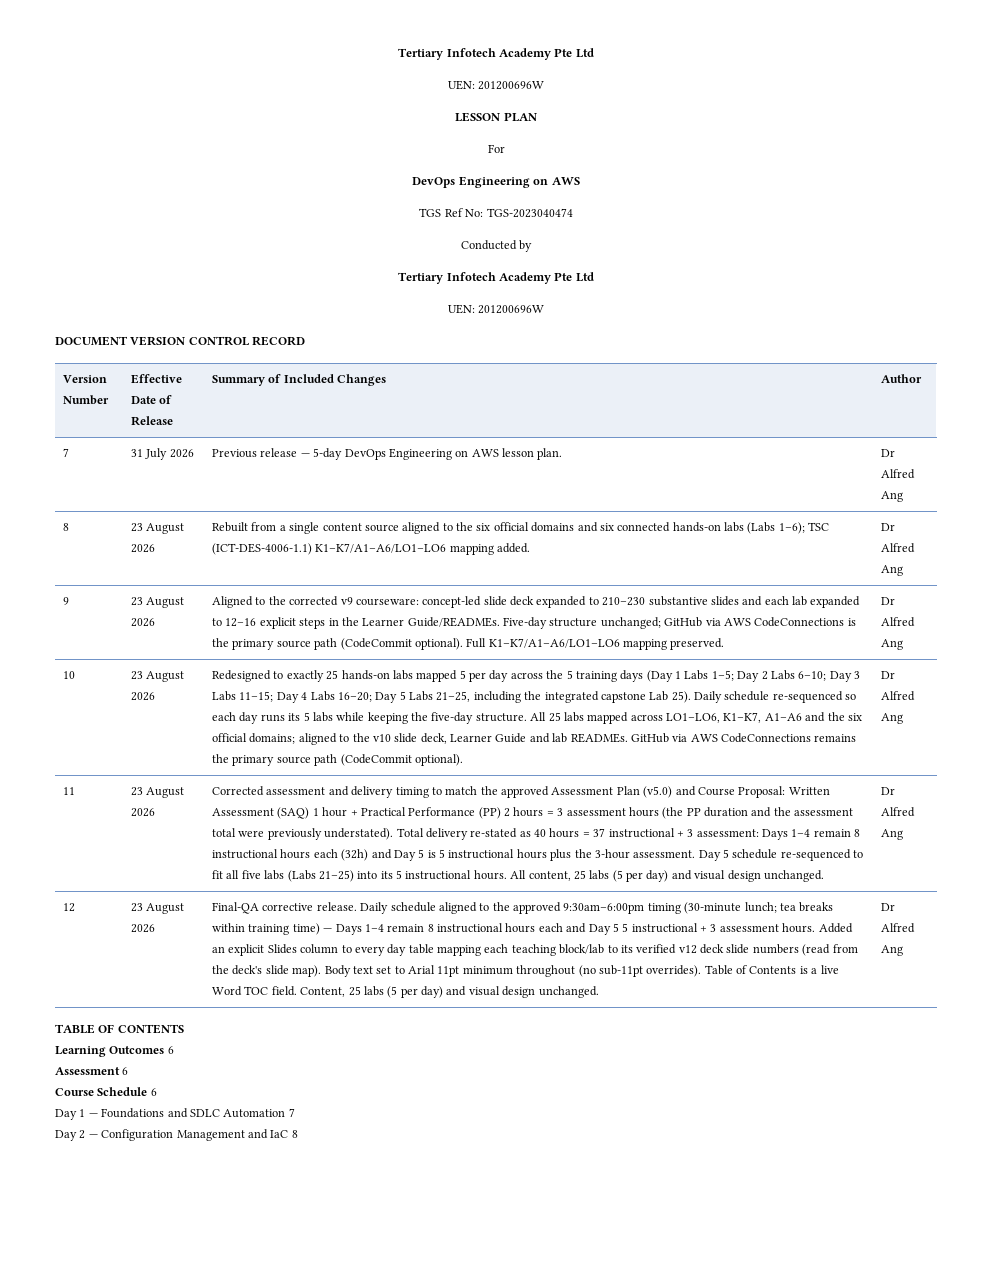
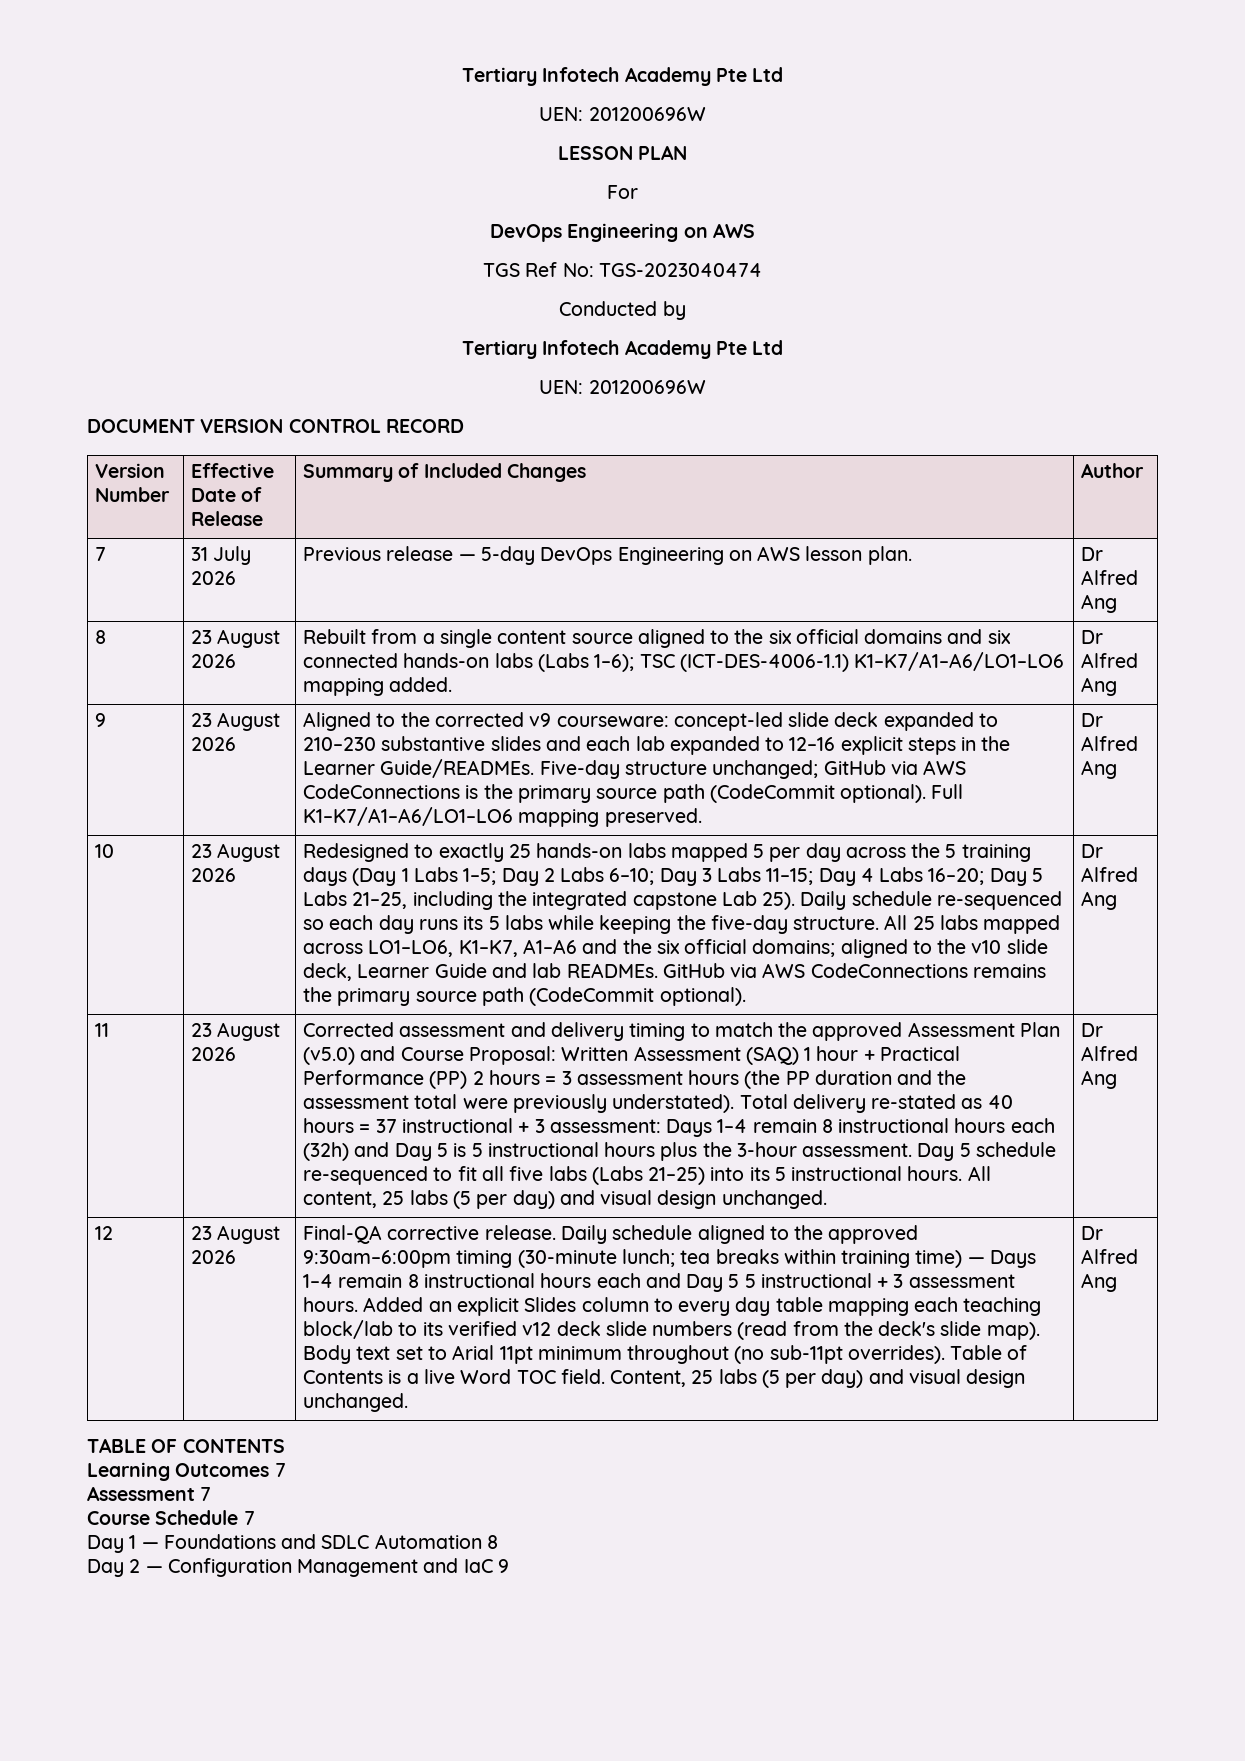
- Learning Outcomes 6
- Assessment 6
+ Learning Outcomes 7
+ Assessment 7
- Course Schedule 6
+ Course Schedule 7
- Day 1 — Foundations and SDLC Automation 7
+ Day 1 — Foundations and SDLC Automation 8
- Day 2 — Configuration Management and IaC 8
+ Day 2 — Configuration Management and IaC 9

